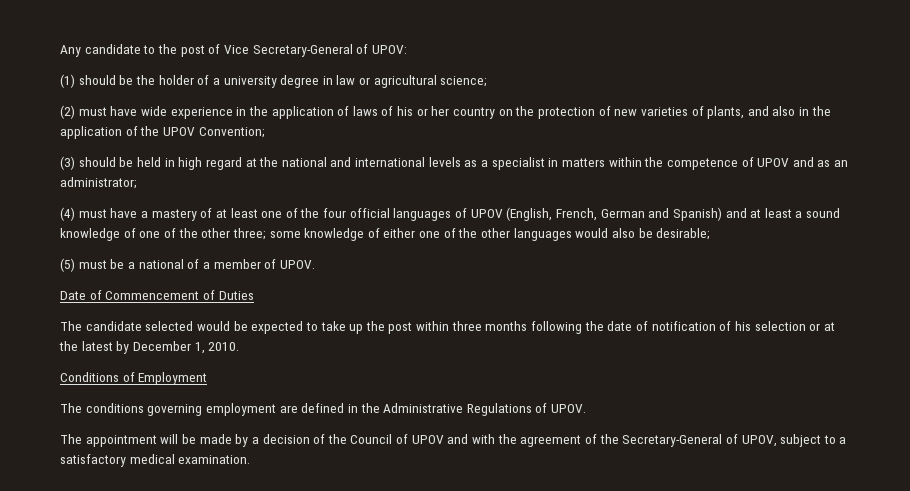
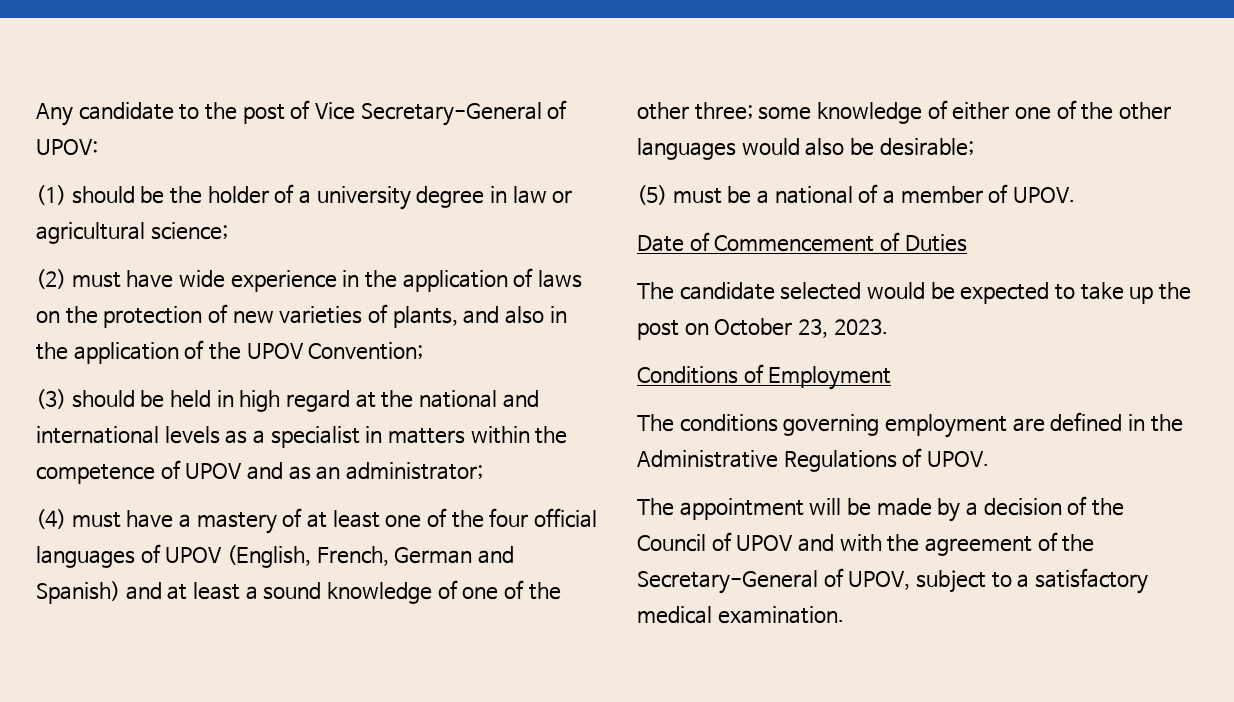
- (2) must have wide experience in the application of laws of his or her country on the protection of new varieties of plants, and also in the application of the UPOV Convention;
+ (2) must have wide experience in the application of laws on the protection of new varieties of plants, and also in the application of the UPOV Convention;
- The candidate selected would be expected to take up the post within three months following the date of notification of his selection or at the latest by December 1, 2010.
+ The candidate selected would be expected to take up the post on October 23, 2023.

